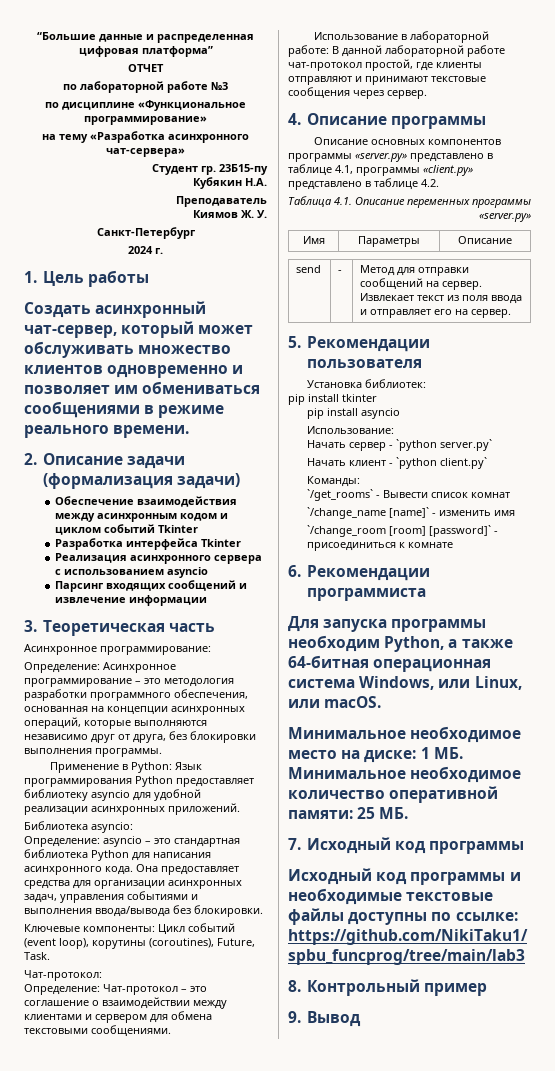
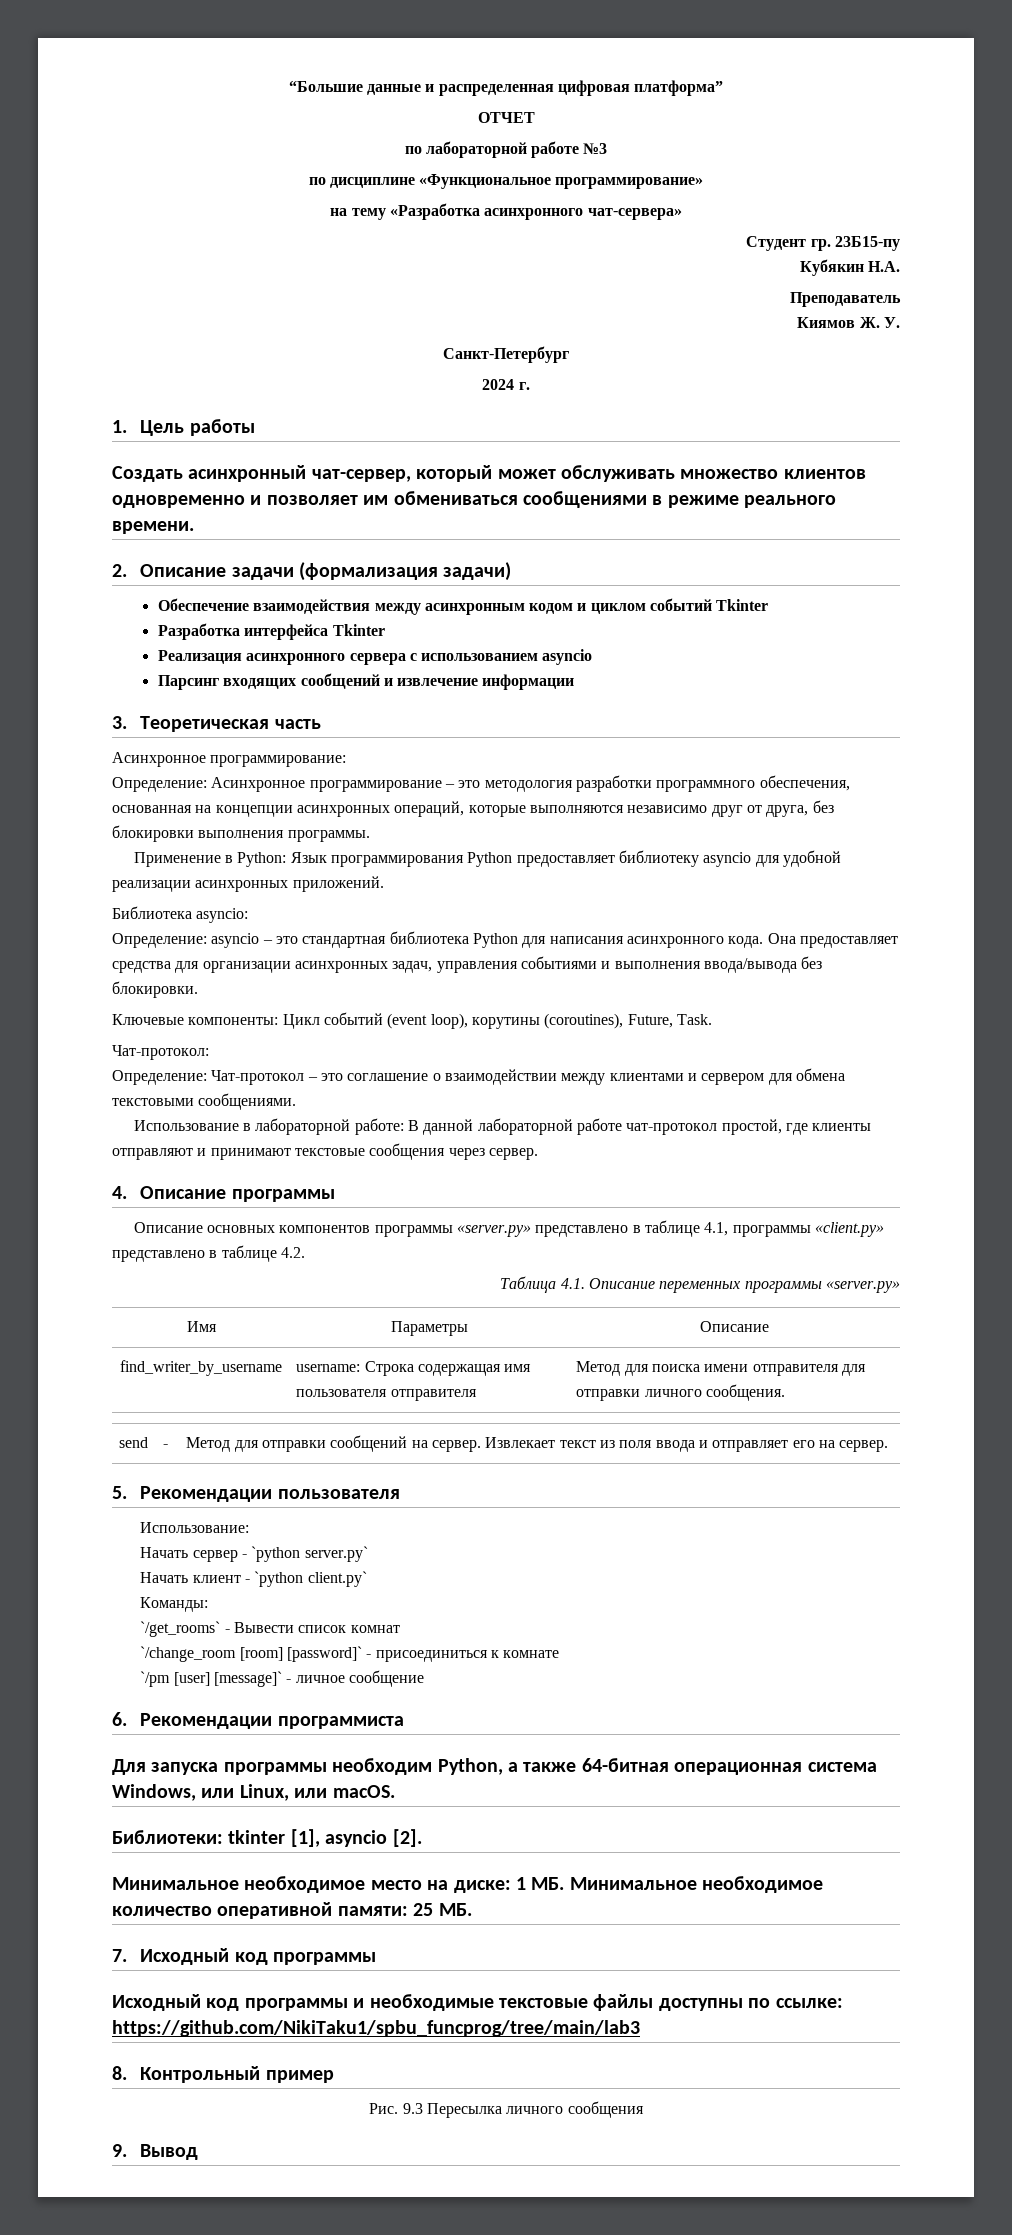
+ find_writer_by_username | username: Строка содержащая имя пользователя отправителя | Метод для поиска имени отправителя для отправки личного сообщения.
- Установка библиотек:
- pip install tkinter
- pip install asyncio
- `/change_name [name]` - изменить имя
+ `/pm [user] [message]` - личное сообщение
+ Библиотеки: tkinter [1], asyncio [2].
+ Рис. 9.3 Пересылка личного сообщения

